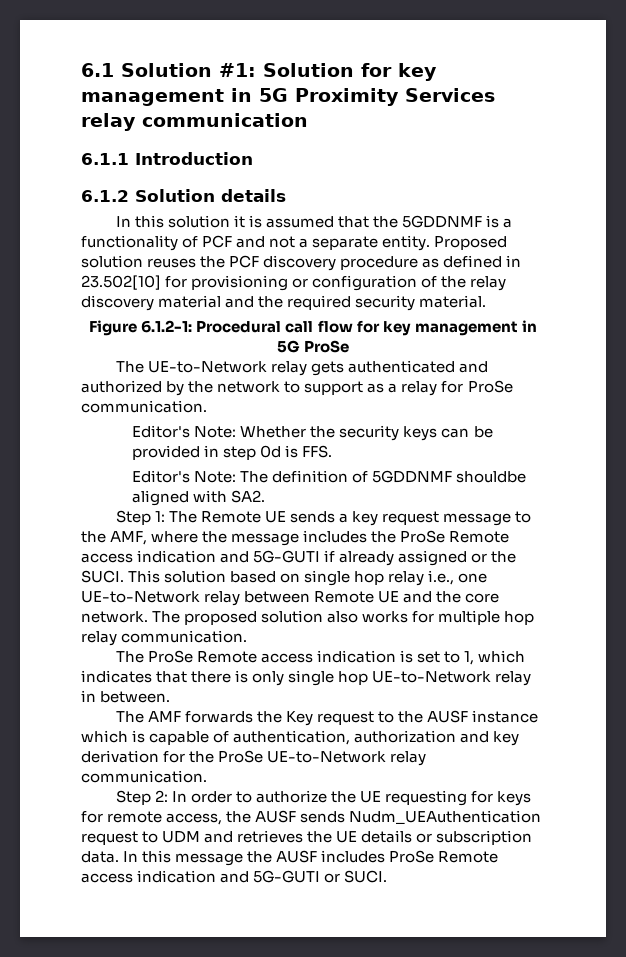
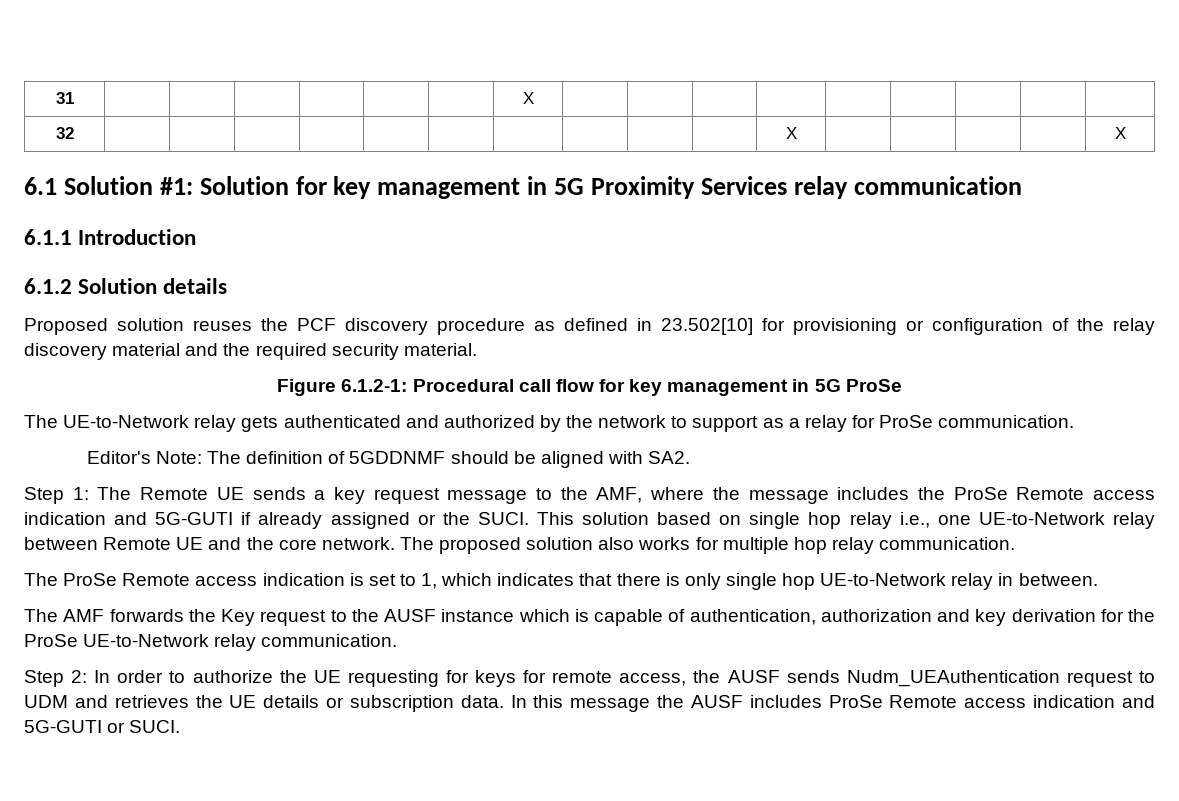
+ 31 | | | | | | | X | | | | | | | | |
+ 32 | | | | | | | | | | | X | | | | | X
- In this solution it is assumed that the 5GDDNMF is a functionality of PCF and not a separate entity.
- Editor's Note: Whether the security keys can be provided in step 0d is FFS.
- Editor's Note: The definition of 5GDDNMF shouldbe aligned with SA2.
+ Editor's Note: The definition of 5GDDNMF should be aligned with SA2.

